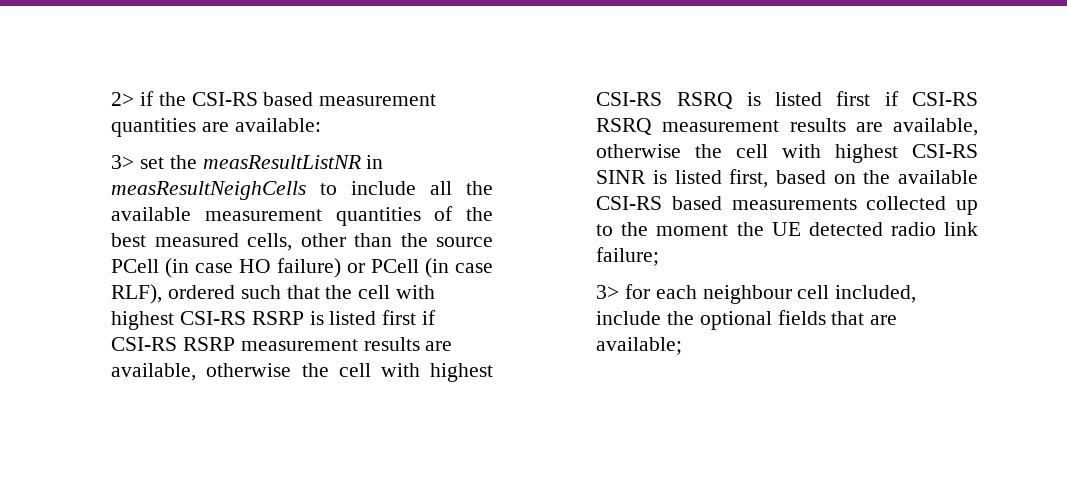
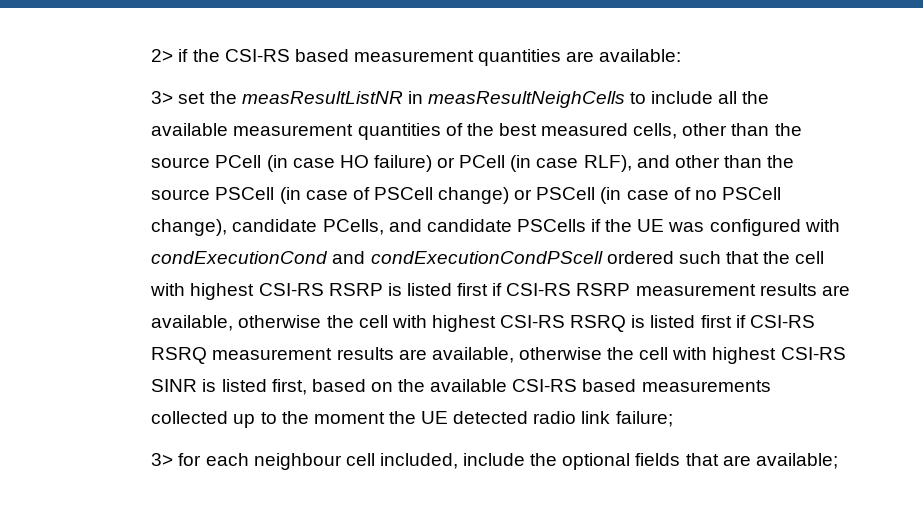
- 3> set the measResultListNR in measResultNeighCells to include all the available measurement quantities of the best measured cells, other than the source PCell (in case HO failure) or PCell (in case RLF), ordered such that the cell with highest CSI-RS RSRP is listed first if CSI-RS RSRP measurement results are available, otherwise the cell with highest CSI-RS RSRQ is listed first if CSI-RS RSRQ measurement results are available, otherwise the cell with highest CSI-RS SINR is listed first, based on the available CSI-RS based measurements collected up to the moment the UE detected radio link failure;
+ 3> set the measResultListNR in measResultNeighCells to include all the available measurement quantities of the best measured cells, other than the source PCell (in case HO failure) or PCell (in case RLF), and other than the source PSCell (in case of PSCell change) or PSCell (in case of no PSCell change), candidate PCells, and candidate PSCells if the UE was configured with condExecutionCond and condExecutionCondPScell ordered such that the cell with highest CSI-RS RSRP is listed first if CSI-RS RSRP measurement results are available, otherwise the cell with highest CSI-RS RSRQ is listed first if CSI-RS RSRQ measurement results are available, otherwise the cell with highest CSI-RS SINR is listed first, based on the available CSI-RS based measurements collected up to the moment the UE detected radio link failure;

